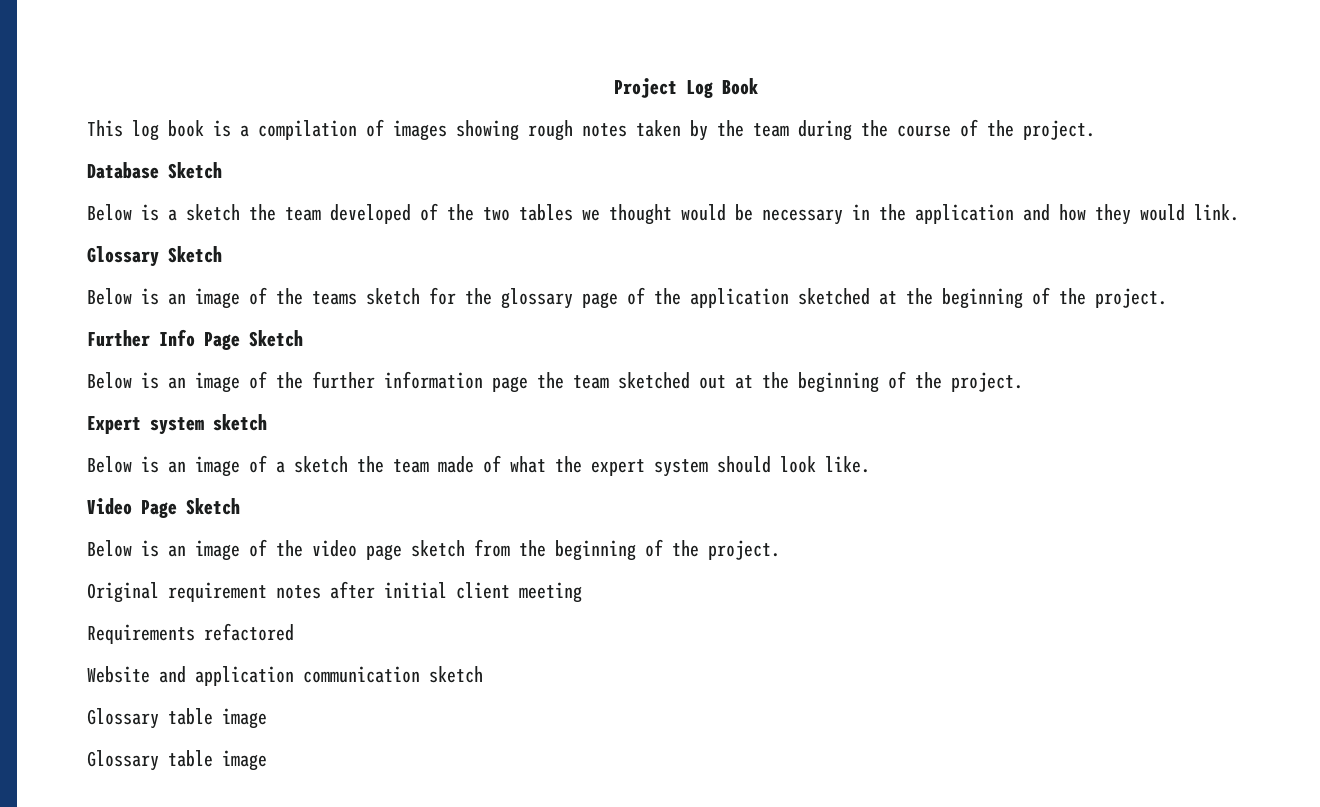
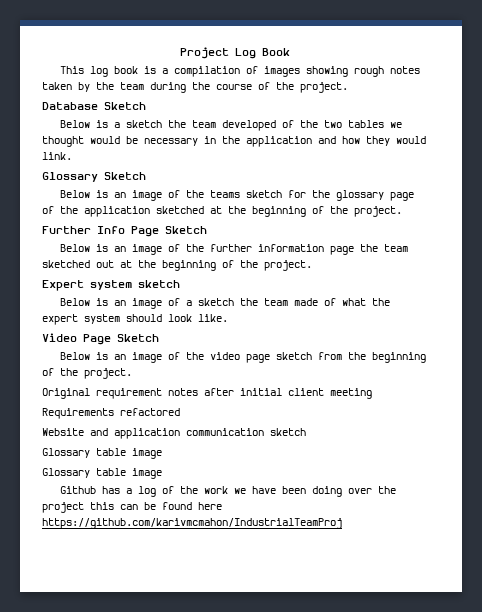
+ Github has a log of the work we have been doing over the project this can be found here https://github.com/karivmcmahon/IndustrialTeamProj

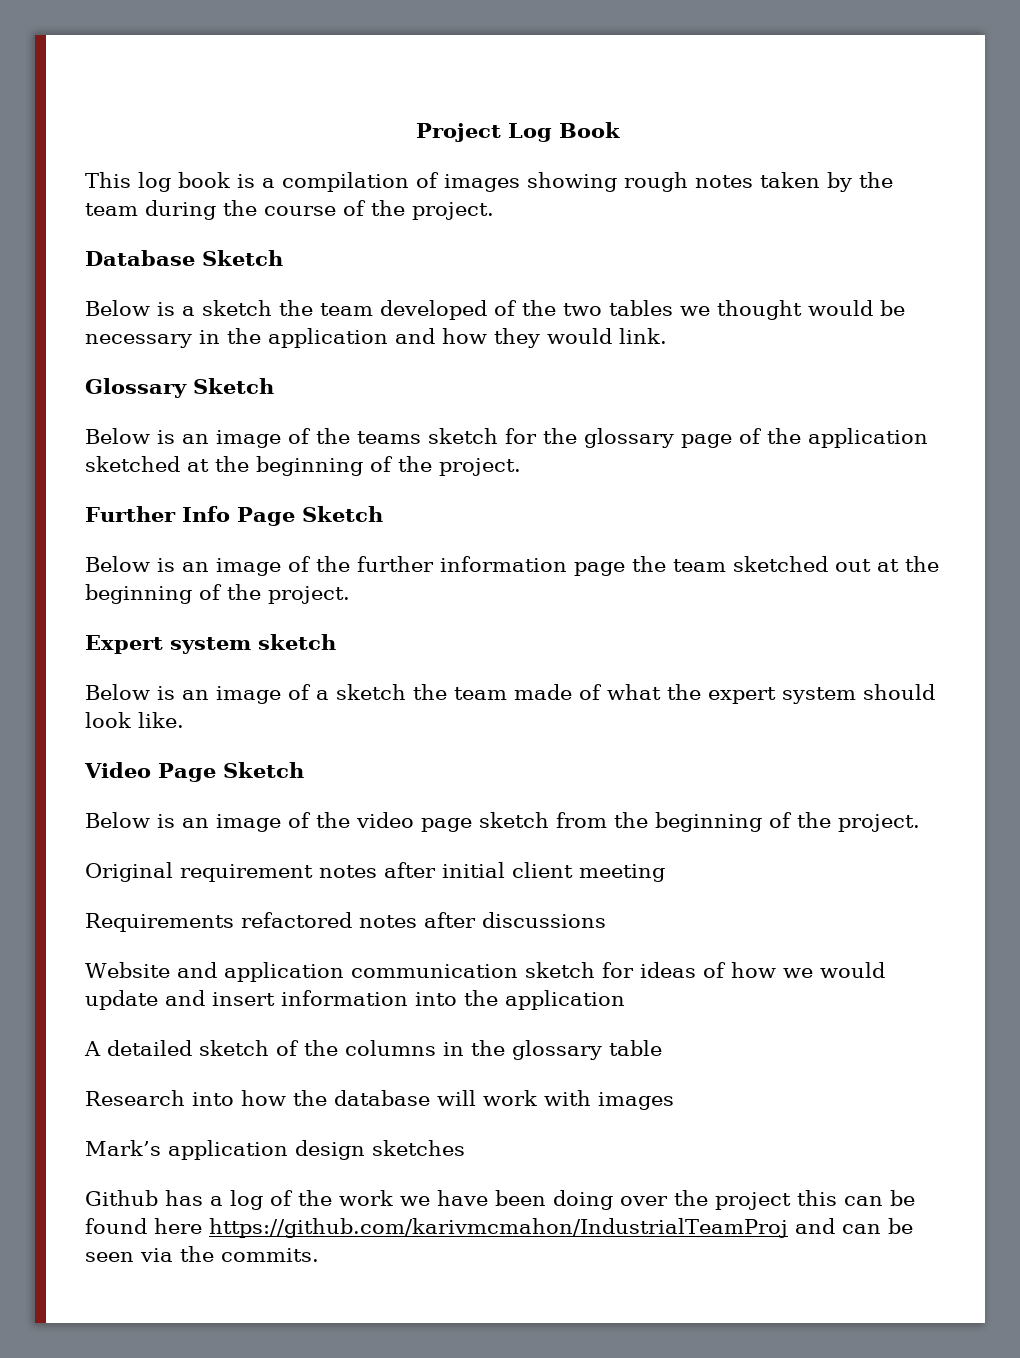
- Requirements refactored
+ Requirements refactored notes after discussions
- Website and application communication sketch
- Glossary table image
- Glossary table image
+ Website and application communication sketch for ideas of how we would update and insert information into the application
+ A detailed sketch of the columns in the glossary table
+ Research into how the database will work with images
+ Mark’s application design sketches
- Github has a log of the work we have been doing over the project this can be found here https://github.com/karivmcmahon/IndustrialTeamProj
+ Github has a log of the work we have been doing over the project this can be found here https://github.com/karivmcmahon/IndustrialTeamProj and can be seen via the commits.

